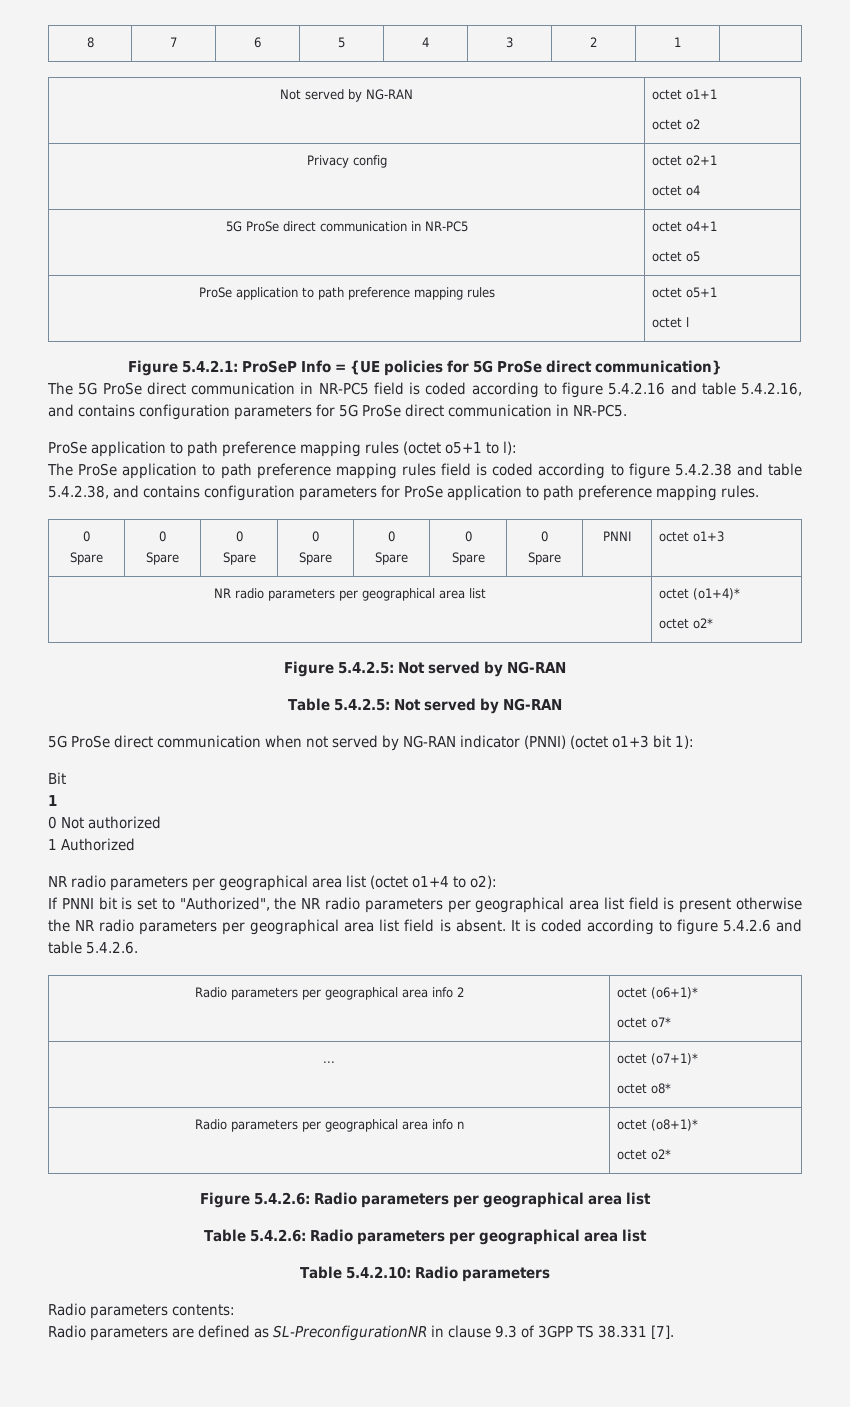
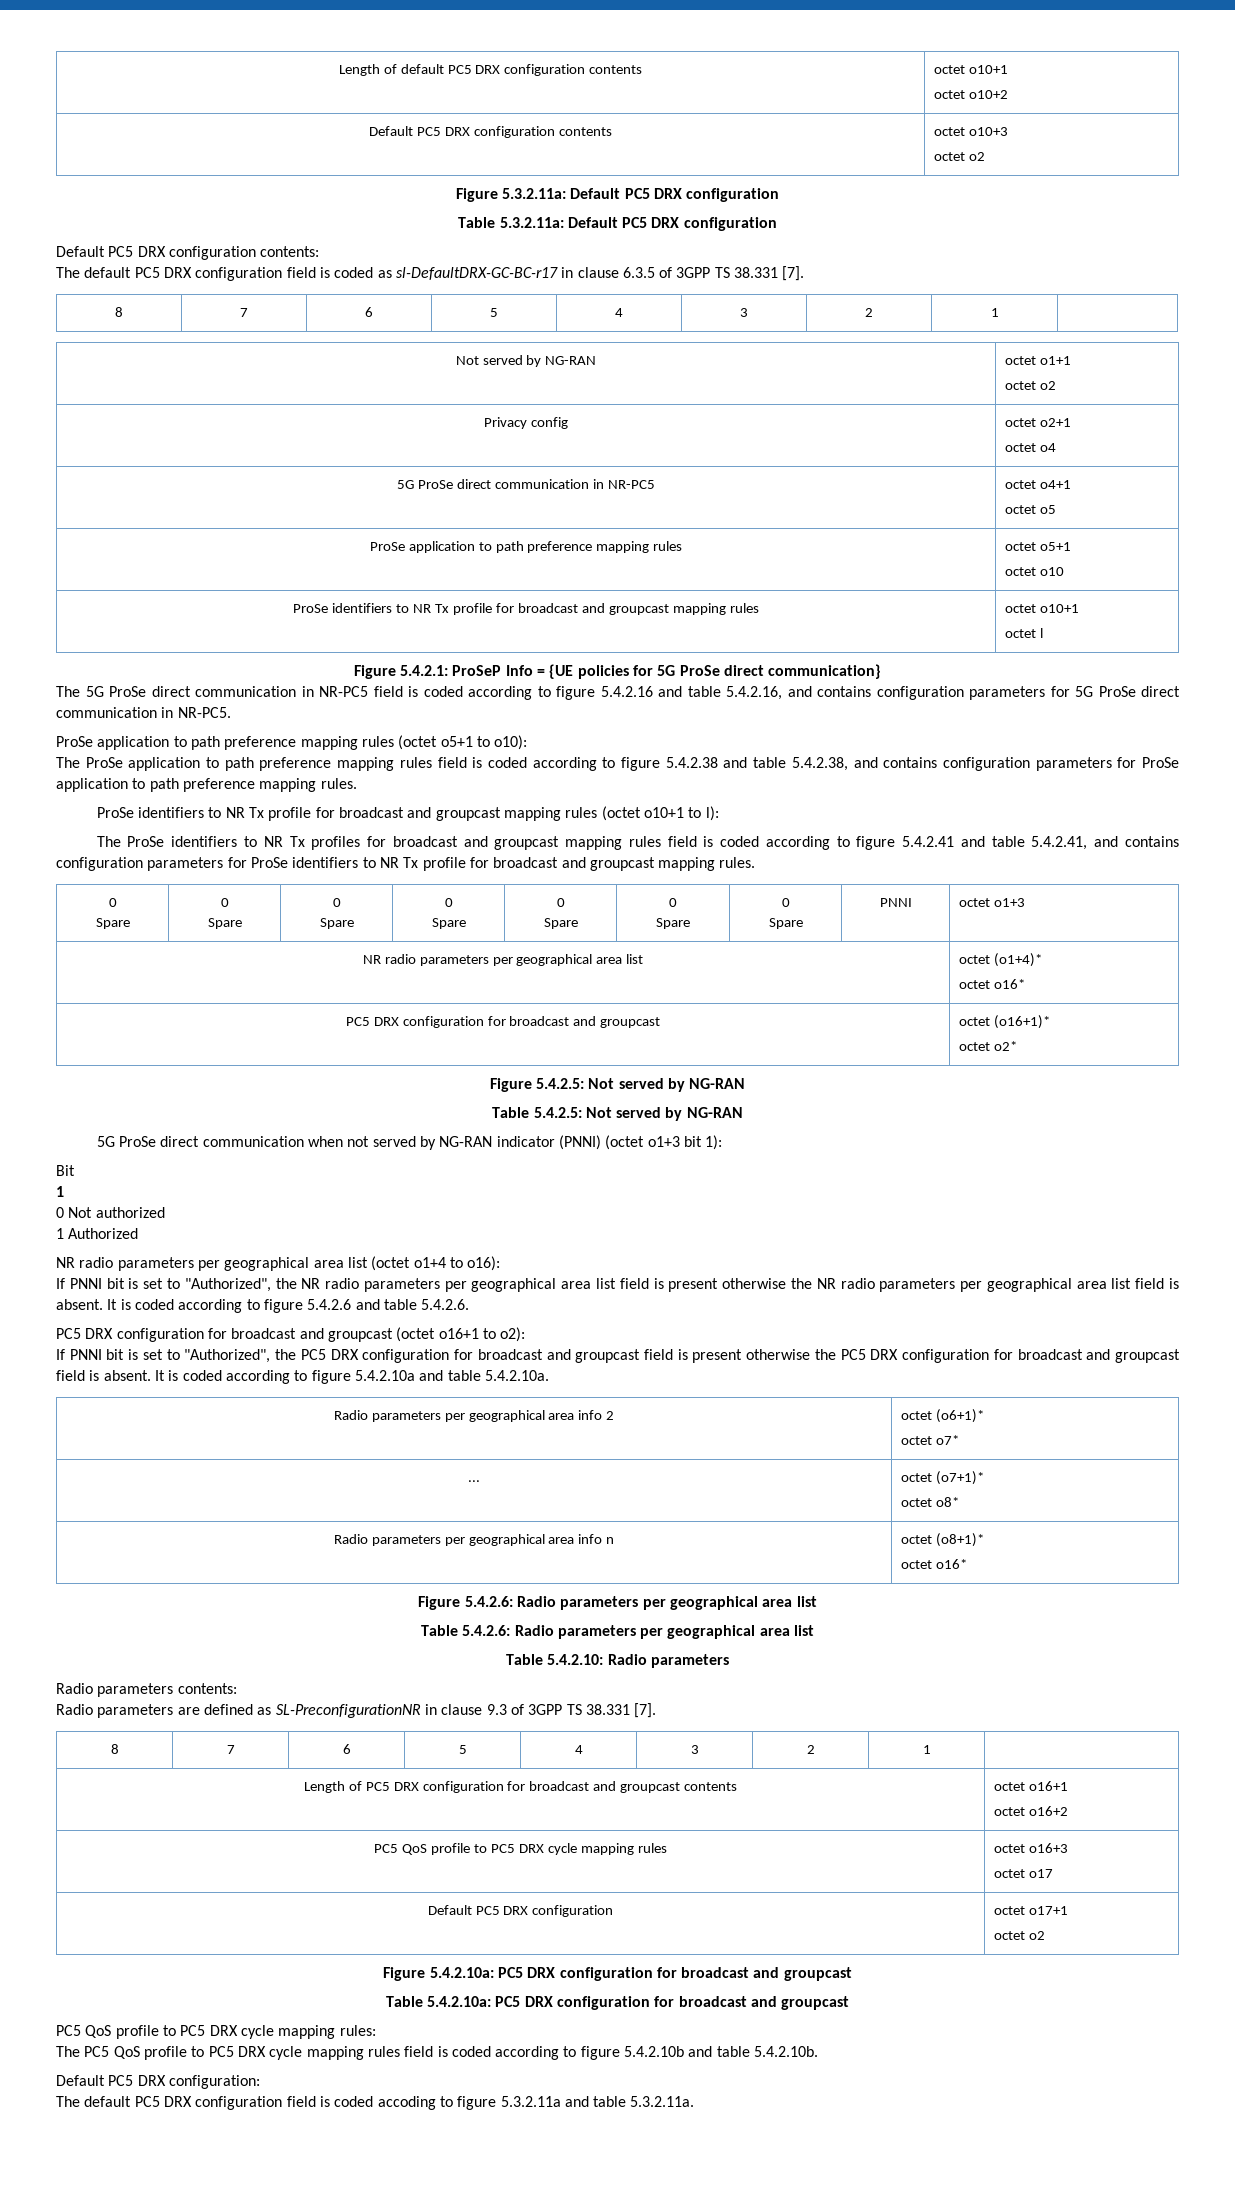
+ Length of default PC5 DRX configuration contents | octet o10+1
+ octet o10+2
+ Default PC5 DRX configuration contents | octet o10+3
+ octet o2
+ Figure 5.3.2.11a: Default PC5 DRX configuration
+ Table 5.3.2.11a: Default PC5 DRX configuration
+ Default PC5 DRX configuration contents:
+ The default PC5 DRX configuration field is coded as sl-DefaultDRX-GC-BC-r17 in clause 6.3.5 of 3GPP TS 38.331 [7].
  ProSe application to path preference mapping rules | octet o5+1
+ octet o10
+ ProSe identifiers to NR Tx profile for broadcast and groupcast mapping rules | octet o10+1
- ProSe application to path preference mapping rules (octet o5+1 to l):
+ ProSe application to path preference mapping rules (octet o5+1 to o10):
+ ProSe identifiers to NR Tx profile for broadcast and groupcast mapping rules (octet o10+1 to l):
+ The ProSe identifiers to NR Tx profiles for broadcast and groupcast mapping rules field is coded according to figure 5.4.2.41 and table 5.4.2.41, and contains configuration parameters for ProSe identifiers to NR Tx profile for broadcast and groupcast mapping rules.
  NR radio parameters per geographical area list | octet (o1+4)*
+ octet o16*
+ PC5 DRX configuration for broadcast and groupcast | octet (o16+1)*
- NR radio parameters per geographical area list (octet o1+4 to o2):
+ NR radio parameters per geographical area list (octet o1+4 to o16):
+ PC5 DRX configuration for broadcast and groupcast (octet o16+1 to o2):
+ If PNNI bit is set to "Authorized", the PC5 DRX configuration for broadcast and groupcast field is present otherwise the PC5 DRX configuration for broadcast and groupcast field is absent. It is coded according to figure 5.4.2.10a and table 5.4.2.10a.
  Radio parameters per geographical area info n | octet (o8+1)*
- octet o2*
+ octet o16*
  Radio parameters are defined as SL-PreconfigurationNR in clause 9.3 of 3GPP TS 38.331 [7].
+ 8 | 7 | 6 | 5 | 4 | 3 | 2 | 1 |
+ Length of PC5 DRX configuration for broadcast and groupcast contents | octet o16+1
+ octet o16+2
+ PC5 QoS profile to PC5 DRX cycle mapping rules | octet o16+3
+ octet o17
+ Default PC5 DRX configuration | octet o17+1
+ octet o2
+ Figure 5.4.2.10a: PC5 DRX configuration for broadcast and groupcast
+ Table 5.4.2.10a: PC5 DRX configuration for broadcast and groupcast
+ PC5 QoS profile to PC5 DRX cycle mapping rules:
+ The PC5 QoS profile to PC5 DRX cycle mapping rules field is coded according to figure 5.4.2.10b and table 5.4.2.10b.
+ Default PC5 DRX configuration:
+ The default PC5 DRX configuration field is coded accoding to figure 5.3.2.11a and table 5.3.2.11a.

